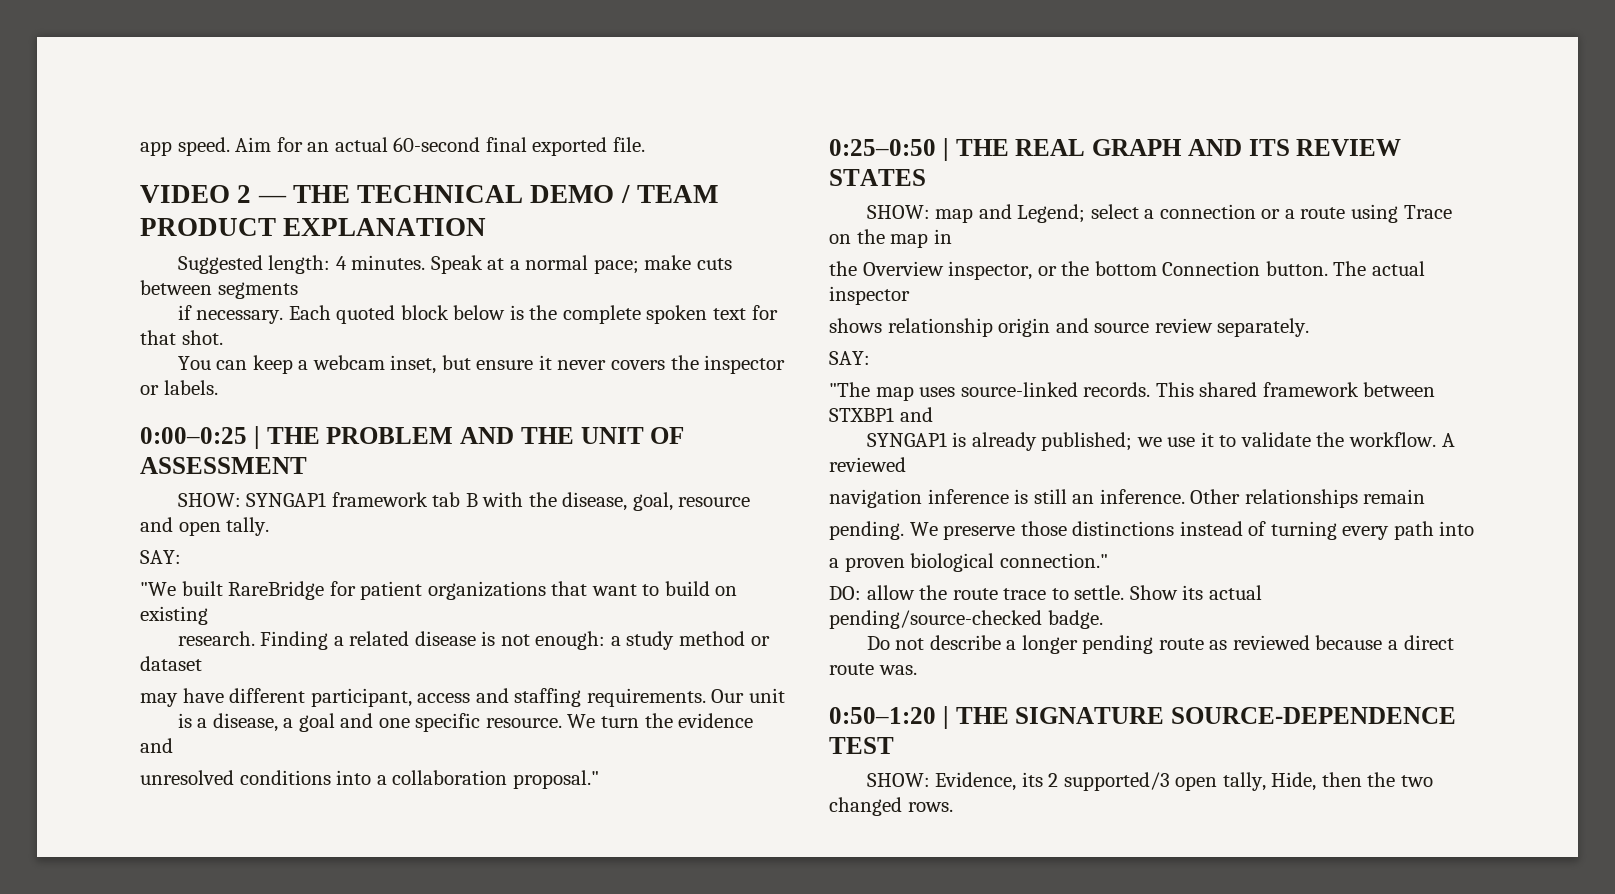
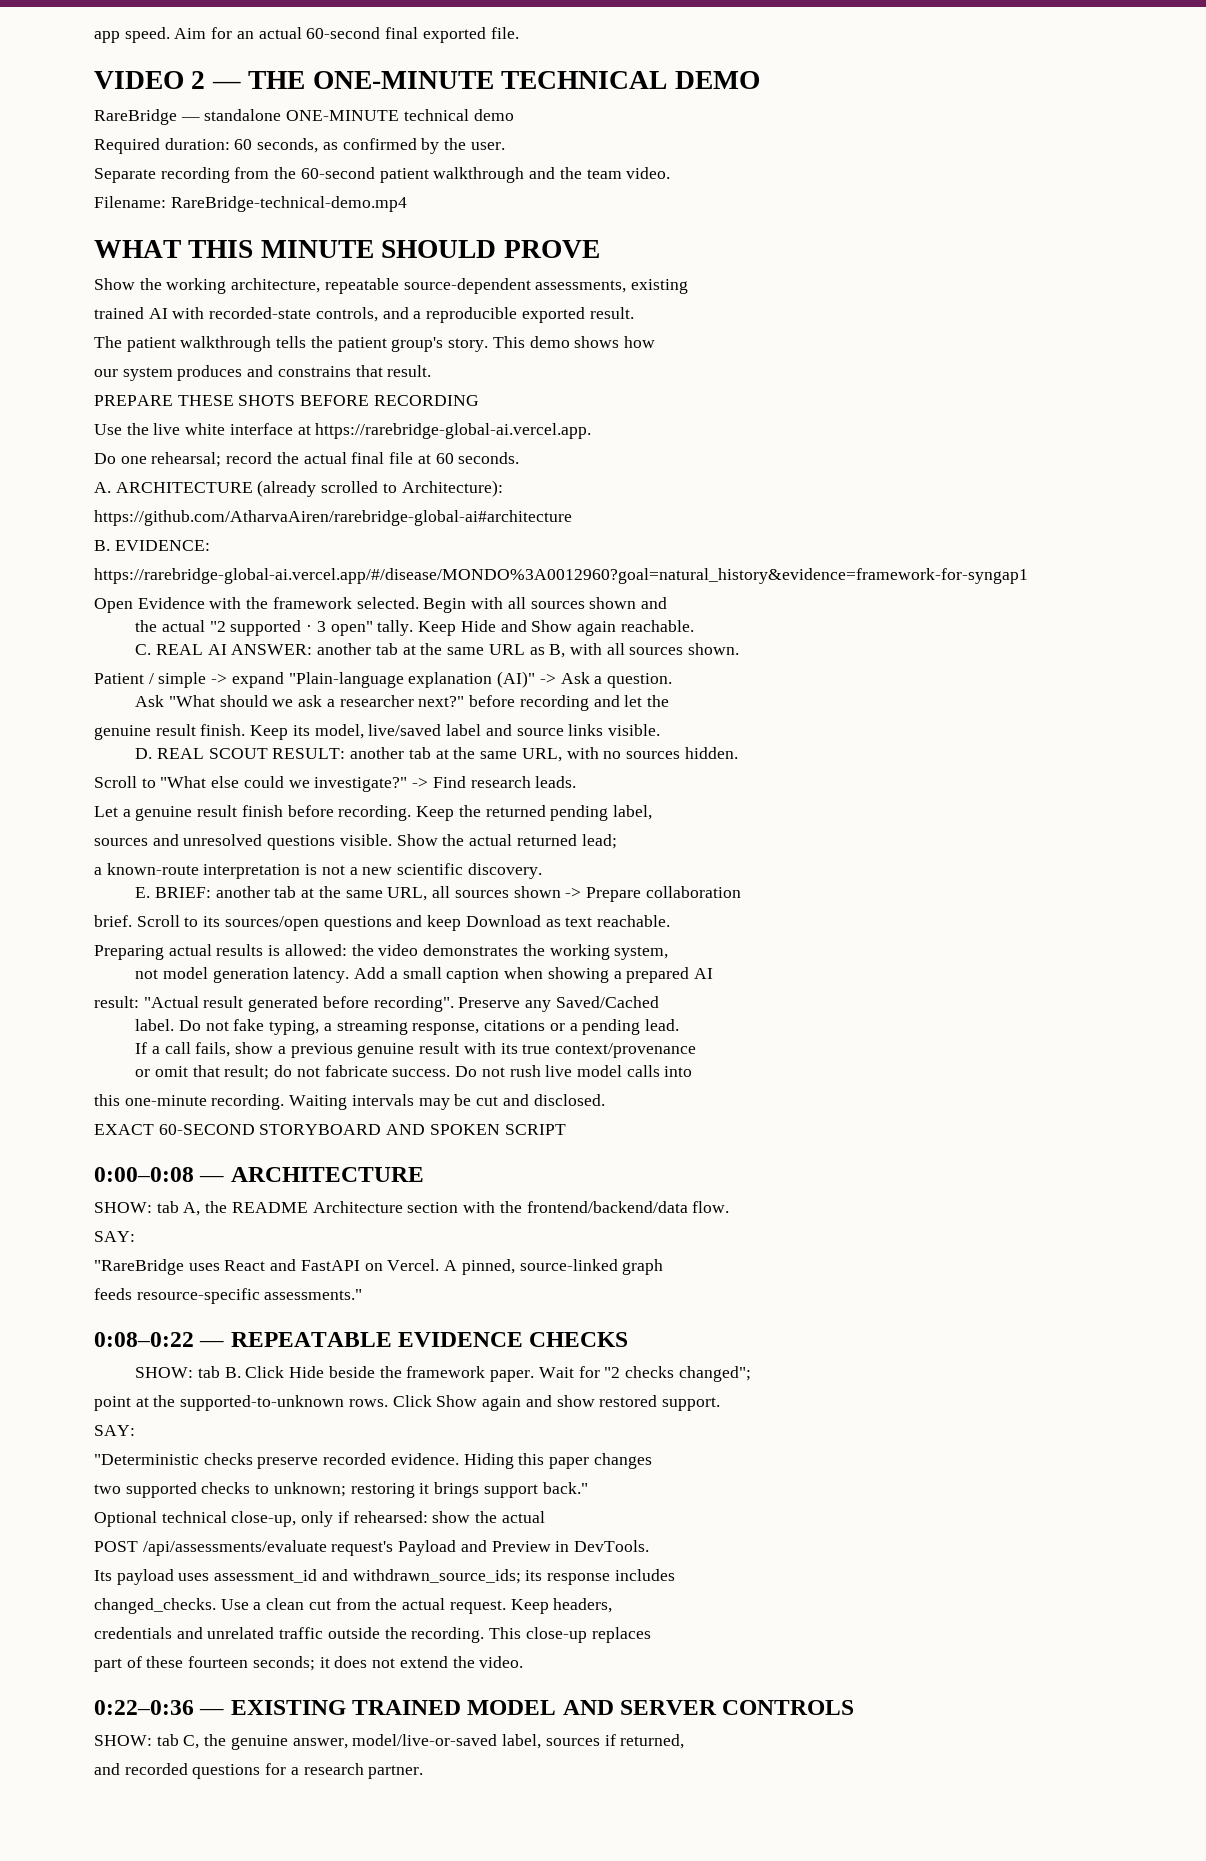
- VIDEO 2 — THE TECHNICAL DEMO / TEAM PRODUCT EXPLANATION
- Suggested length: 4 minutes. Speak at a normal pace; make cuts between segments
- if necessary. Each quoted block below is the complete spoken text for that shot.
- You can keep a webcam inset, but ensure it never covers the inspector or labels.
- 0:00–0:25 | THE PROBLEM AND THE UNIT OF ASSESSMENT
- SHOW: SYNGAP1 framework tab B with the disease, goal, resource and open tally.
+ VIDEO 2 — THE ONE-MINUTE TECHNICAL DEMO
+ RareBridge — standalone ONE-MINUTE technical demo
+ Required duration: 60 seconds, as confirmed by the user.
+ Separate recording from the 60-second patient walkthrough and the team video.
+ Filename: RareBridge-technical-demo.mp4
+ WHAT THIS MINUTE SHOULD PROVE
+ Show the working architecture, repeatable source-dependent assessments, existing
+ trained AI with recorded-state controls, and a reproducible exported result.
+ The patient walkthrough tells the patient group's story. This demo shows how
+ our system produces and constrains that result.
+ PREPARE THESE SHOTS BEFORE RECORDING
+ Use the live white interface at https://rarebridge-global-ai.vercel.app.
+ Do one rehearsal; record the actual final file at 60 seconds.
+ A. ARCHITECTURE (already scrolled to Architecture):
+ https://github.com/AtharvaAiren/rarebridge-global-ai#architecture
+ B. EVIDENCE:
+ https://rarebridge-global-ai.vercel.app/#/disease/MONDO%3A0012960?goal=natural_history&evidence=framework-for-syngap1
+ Open Evidence with the framework selected. Begin with all sources shown and
+ the actual "2 supported · 3 open" tally. Keep Hide and Show again reachable.
+ C. REAL AI ANSWER: another tab at the same URL as B, with all sources shown.
+ Patient / simple -> expand "Plain-language explanation (AI)" -> Ask a question.
+ Ask "What should we ask a researcher next?" before recording and let the
+ genuine result finish. Keep its model, live/saved label and source links visible.
+ D. REAL SCOUT RESULT: another tab at the same URL, with no sources hidden.
+ Scroll to "What else could we investigate?" -> Find research leads.
+ Let a genuine result finish before recording. Keep the returned pending label,
+ sources and unresolved questions visible. Show the actual returned lead;
+ a known-route interpretation is not a new scientific discovery.
+ E. BRIEF: another tab at the same URL, all sources shown -> Prepare collaboration
+ brief. Scroll to its sources/open questions and keep Download as text reachable.
+ Preparing actual results is allowed: the video demonstrates the working system,
+ not model generation latency. Add a small caption when showing a prepared AI
+ result: "Actual result generated before recording". Preserve any Saved/Cached
+ label. Do not fake typing, a streaming response, citations or a pending lead.
+ If a call fails, show a previous genuine result with its true context/provenance
+ or omit that result; do not fabricate success. Do not rush live model calls into
+ this one-minute recording. Waiting intervals may be cut and disclosed.
+ EXACT 60-SECOND STORYBOARD AND SPOKEN SCRIPT
+ 0:00–0:08 — ARCHITECTURE
+ SHOW: tab A, the README Architecture section with the frontend/backend/data flow.
  SAY:
- "We built RareBridge for patient organizations that want to build on existing
- research. Finding a related disease is not enough: a study method or dataset
- may have different participant, access and staffing requirements. Our unit
- is a disease, a goal and one specific resource. We turn the evidence and
- unresolved conditions into a collaboration proposal."
- 0:25–0:50 | THE REAL GRAPH AND ITS REVIEW STATES
- SHOW: map and Legend; select a connection or a route using Trace on the map in
- the Overview inspector, or the bottom Connection button. The actual inspector
- shows relationship origin and source review separately.
+ "RareBridge uses React and FastAPI on Vercel. A pinned, source-linked graph
+ feeds resource-specific assessments."
+ 0:08–0:22 — REPEATABLE EVIDENCE CHECKS
+ SHOW: tab B. Click Hide beside the framework paper. Wait for "2 checks changed";
+ point at the supported-to-unknown rows. Click Show again and show restored support.
  SAY:
- "The map uses source-linked records. This shared framework between STXBP1 and
- SYNGAP1 is already published; we use it to validate the workflow. A reviewed
- navigation inference is still an inference. Other relationships remain
- pending. We preserve those distinctions instead of turning every path into
- a proven biological connection."
- DO: allow the route trace to settle. Show its actual pending/source-checked badge.
- Do not describe a longer pending route as reviewed because a direct route was.
- 0:50–1:20 | THE SIGNATURE SOURCE-DEPENDENCE TEST
- SHOW: Evidence, its 2 supported/3 open tally, Hide, then the two changed rows.
+ "Deterministic checks preserve recorded evidence. Hiding this paper changes
+ two supported checks to unknown; restoring it brings support back."
+ Optional technical close-up, only if rehearsed: show the actual
+ POST /api/assessments/evaluate request's Payload and Preview in DevTools.
+ Its payload uses assessment_id and withdrawn_source_ids; its response includes
+ changed_checks. Use a clean cut from the actual request. Keep headers,
+ credentials and unrelated traffic outside the recording. This close-up replaces
+ part of these fourteen seconds; it does not extend the video.
+ 0:22–0:36 — EXISTING TRAINED MODEL AND SERVER CONTROLS
+ SHOW: tab C, the genuine answer, model/live-or-saved label, sources if returned,
+ and recorded questions for a research partner.

